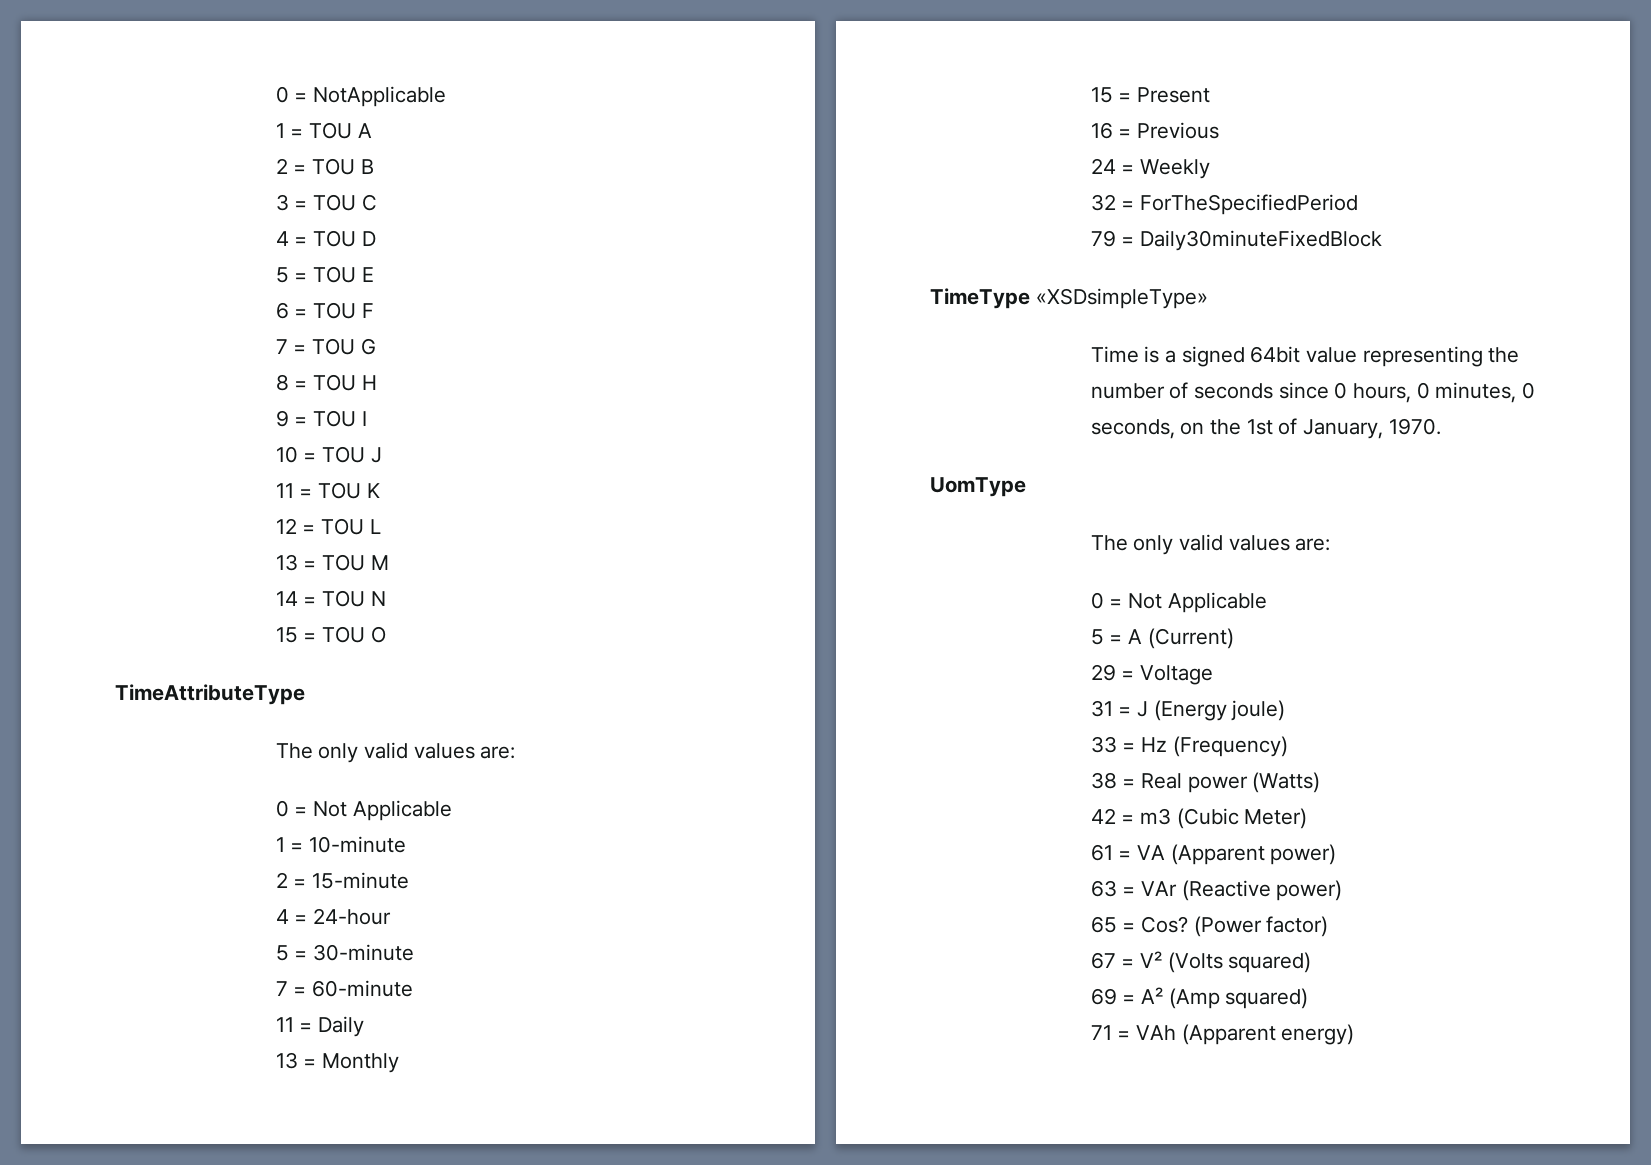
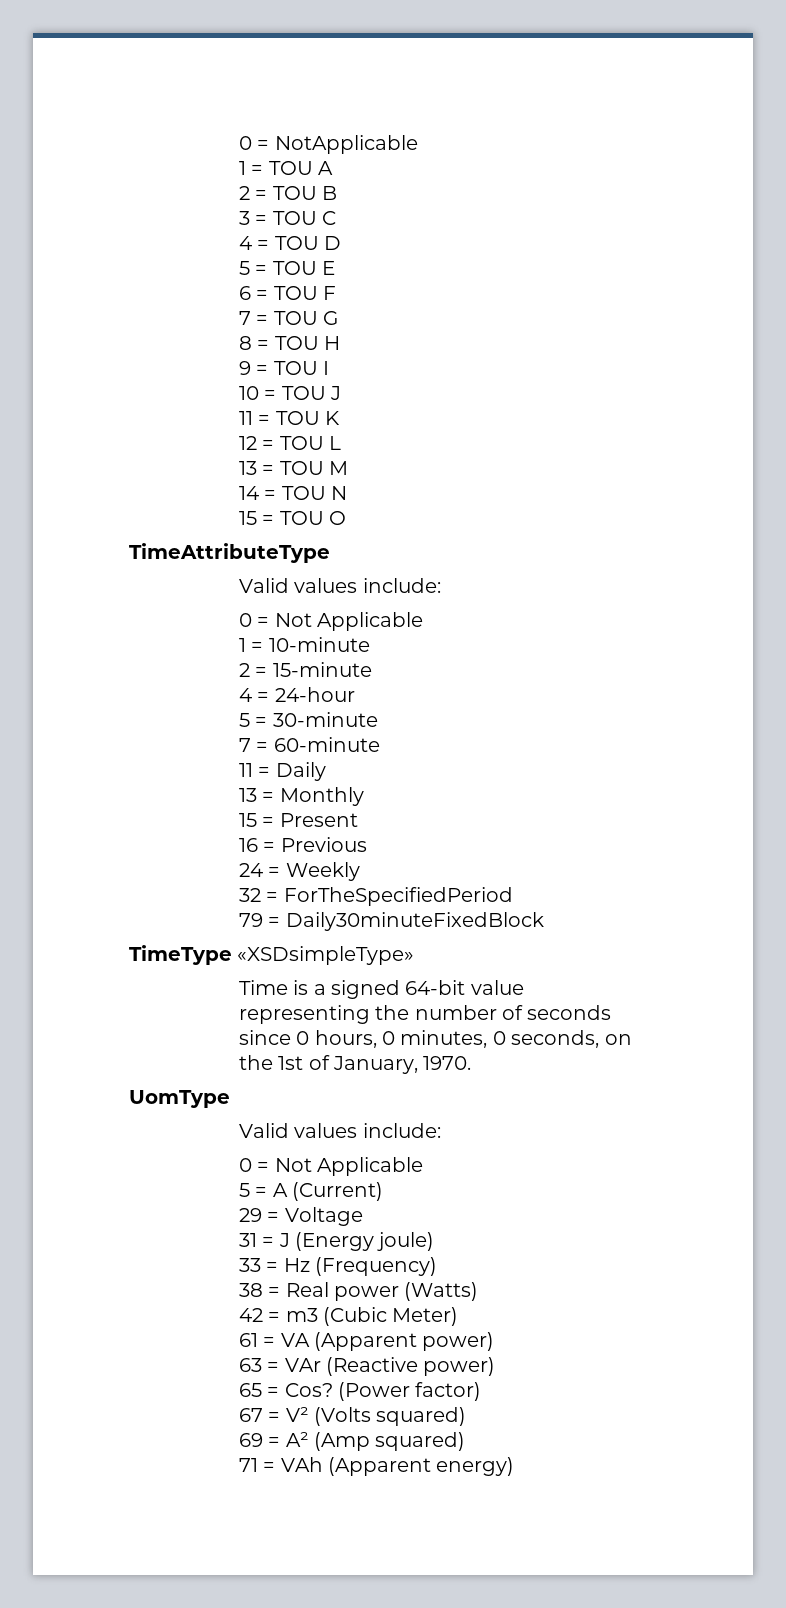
  TimeAttributeType
- The only valid values are:
+ Valid values include:
- Time is a signed 64bit value representing the number of seconds since 0 hours, 0 minutes, 0 seconds, on the 1st of January, 1970.
+ Time is a signed 64-bit value representing the number of seconds since 0 hours, 0 minutes, 0 seconds, on the 1st of January, 1970.
  UomType
- The only valid values are:
+ Valid values include:

